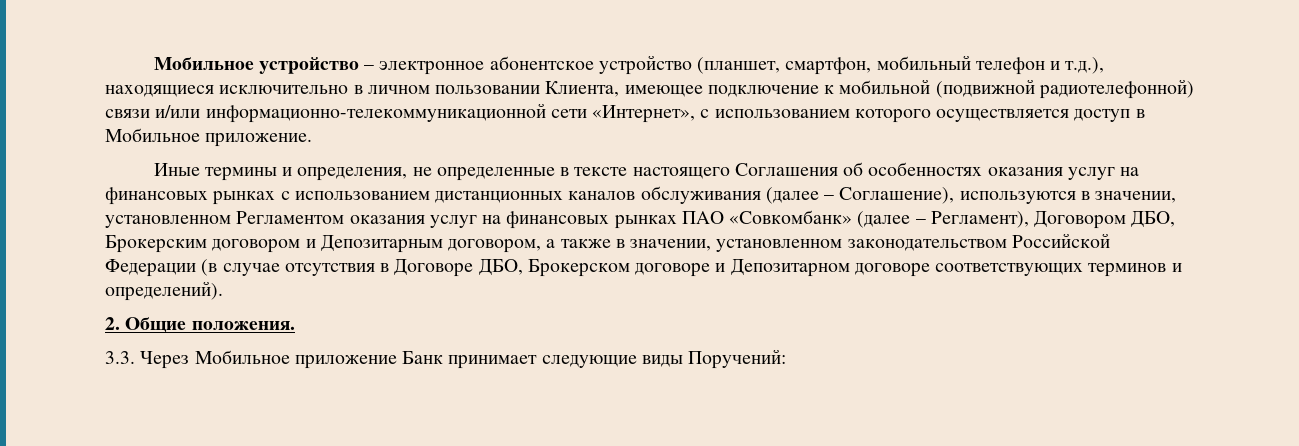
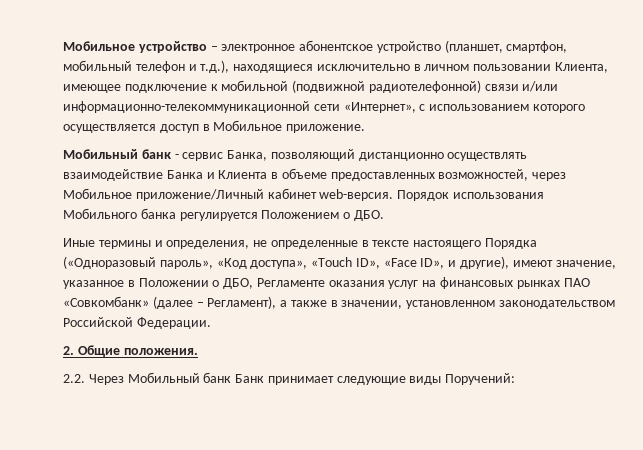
+ Мобильный банк - сервис Банка, позволяющий дистанционно осуществлять взаимодействие Банка и Клиента в объеме предоставленных возможностей, через Мобильное приложение/Личный кабинет web-версия. Порядок использования Мобильного банка регулируется Положением о ДБО.
- Иные термины и определения, не определенные в тексте настоящего Соглашения об особенностях оказания услуг на финансовых рынках с использованием дистанционных каналов обслуживания (далее – Соглашение), используются в значении, установленном Регламентом оказания услуг на финансовых рынках ПАО «Совкомбанк» (далее – Регламент), Договором ДБО, Брокерским договором и Депозитарным договором, а также в значении, установленном законодательством Российской Федерации (в случае отсутствия в Договоре ДБО, Брокерском договоре и Депозитарном договоре соответствующих терминов и определений).
+ Иные термины и определения, не определенные в тексте настоящего Порядка («Одноразовый пароль», «Код доступа», «Touch ID», «Face ID», и другие), имеют значение, указанное в Положении о ДБО, Регламенте оказания услуг на финансовых рынках ПАО «Совкомбанк» (далее – Регламент), а также в значении, установленном законодательством Российской Федерации.
- 3.3. Через Мобильное приложение Банк принимает следующие виды Поручений:
+ 2.2. Через Мобильный банк Банк принимает следующие виды Поручений:

